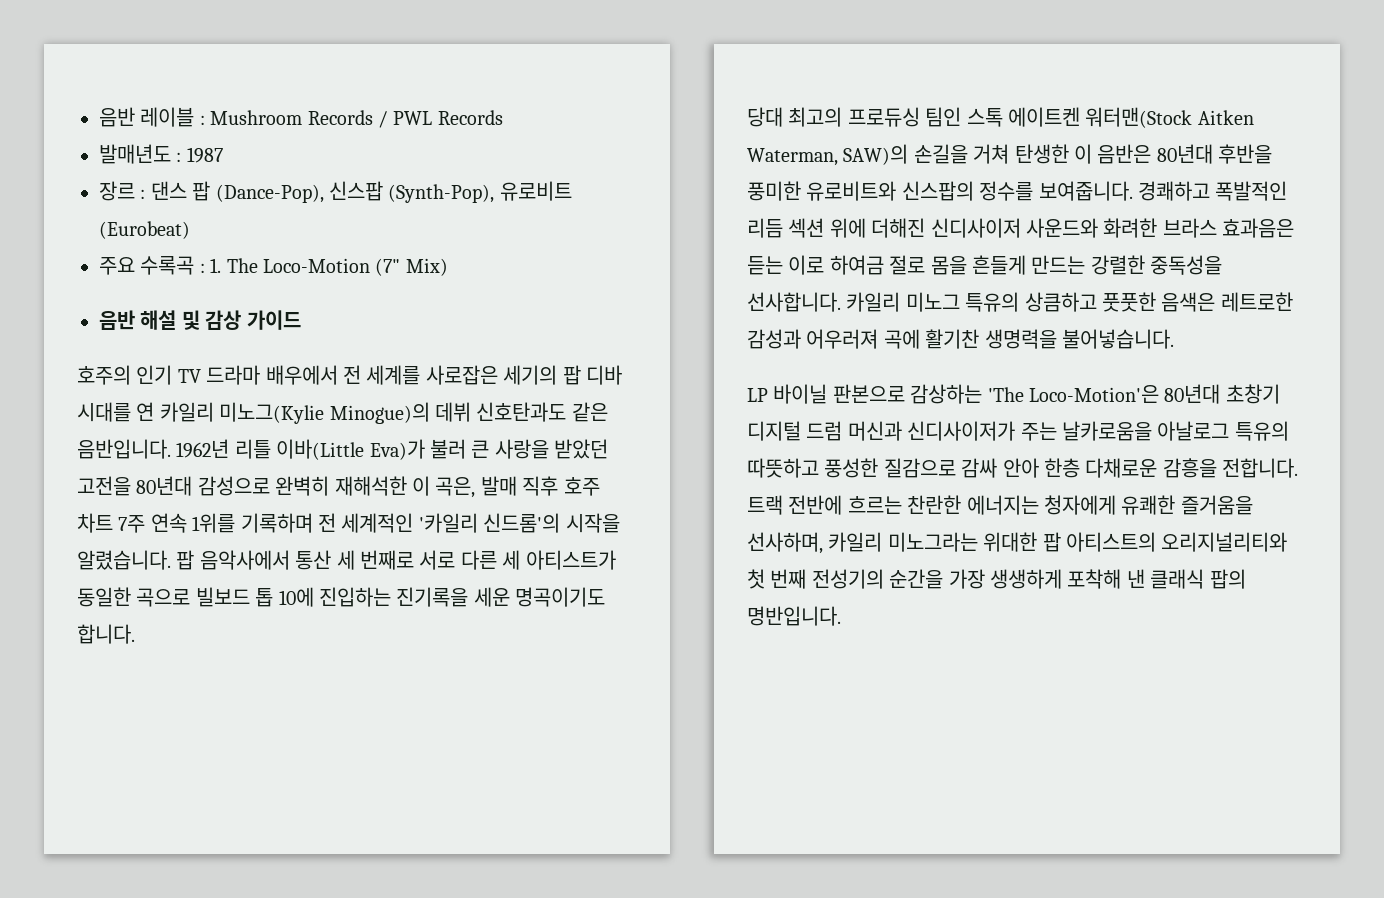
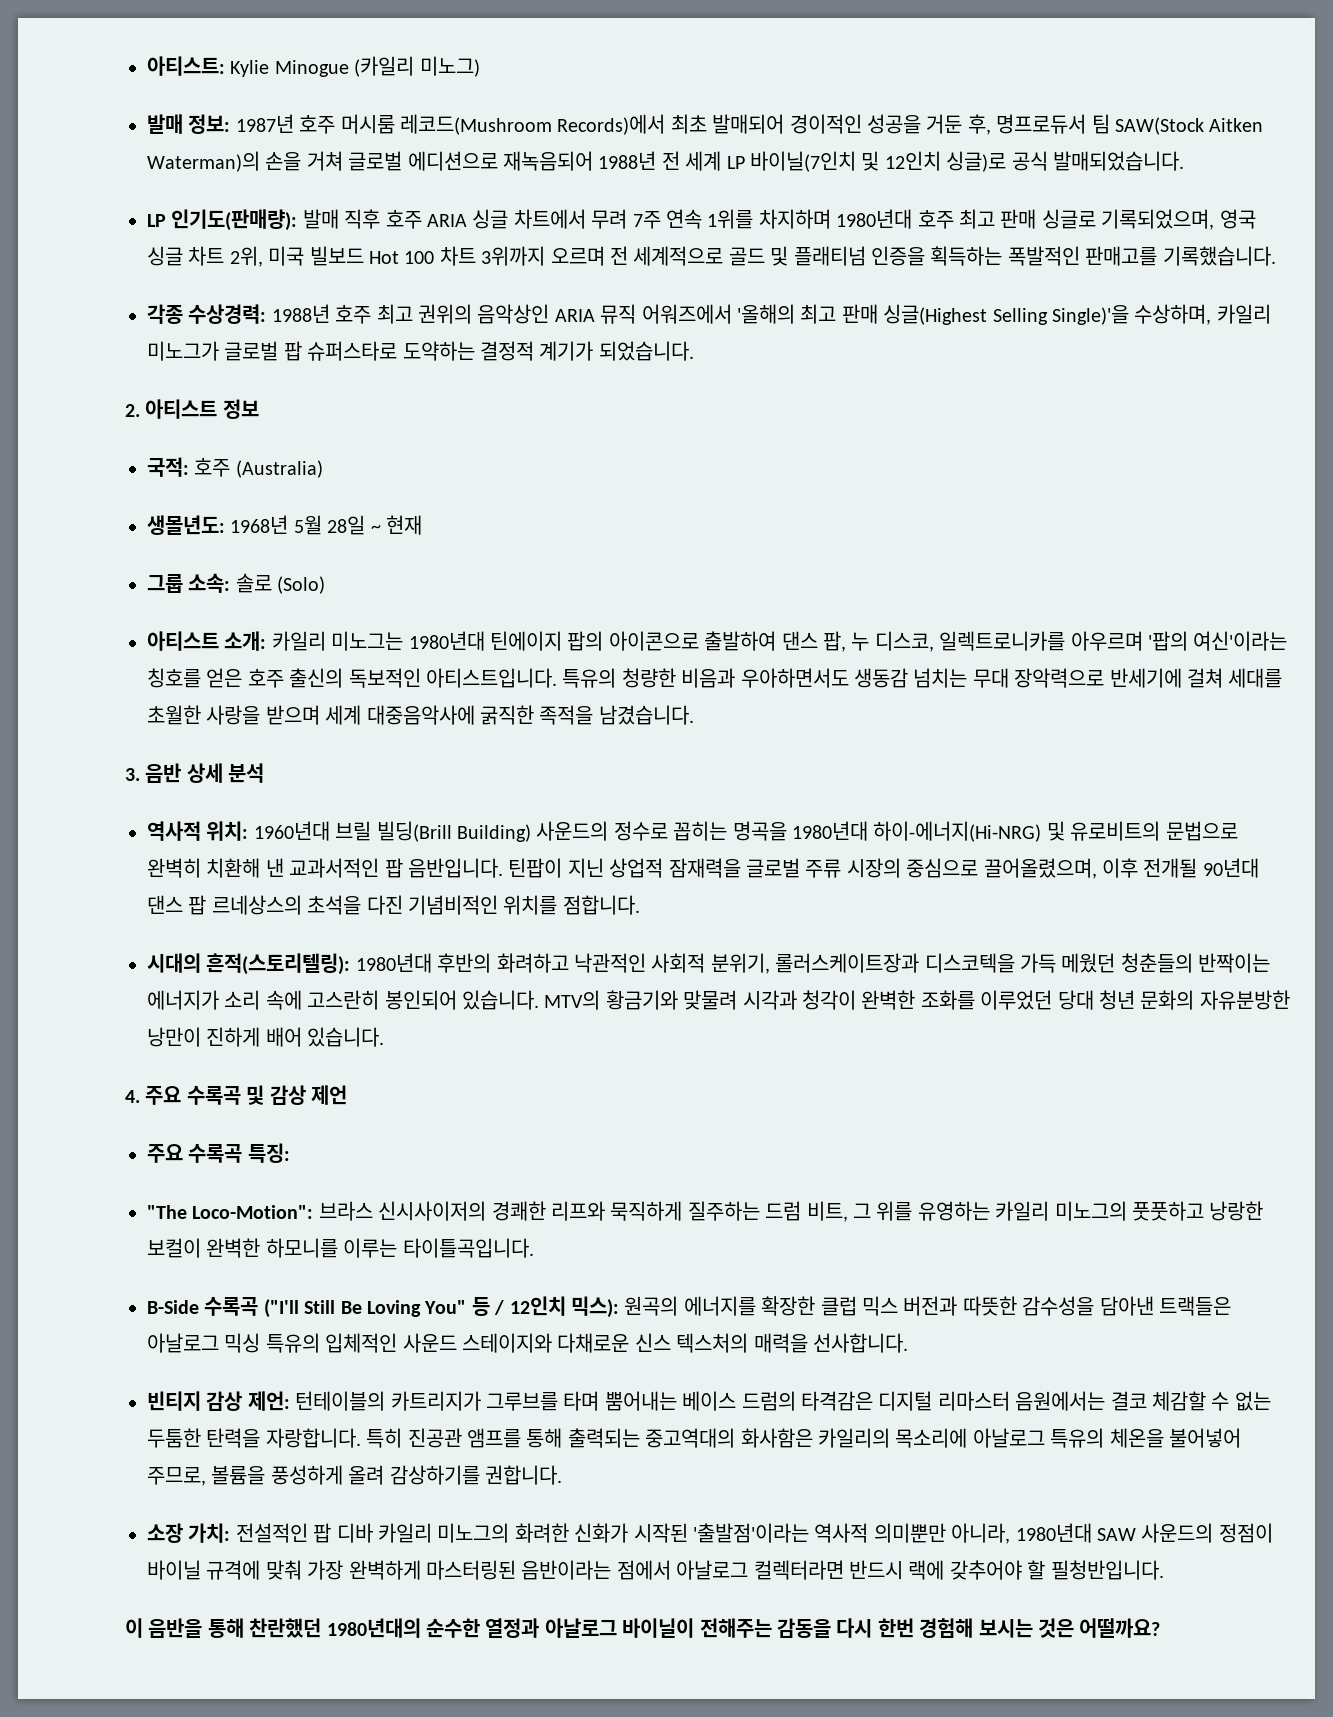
- 음반 레이블 : Mushroom Records / PWL Records
- 발매년도 : 1987
- 장르 : 댄스 팝 (Dance-Pop), 신스팝 (Synth-Pop), 유로비트 (Eurobeat)
- 주요 수록곡 : 1. The Loco-Motion (7" Mix)
- 음반 해설 및 감상 가이드
- 호주의 인기 TV 드라마 배우에서 전 세계를 사로잡은 세기의 팝 디바 시대를 연 카일리 미노그(Kylie Minogue)의 데뷔 신호탄과도 같은 음반입니다. 1962년 리틀 이바(Little Eva)가 불러 큰 사랑을 받았던 고전을 80년대 감성으로 완벽히 재해석한 이 곡은, 발매 직후 호주 차트 7주 연속 1위를 기록하며 전 세계적인 '카일리 신드롬'의 시작을 알렸습니다. 팝 음악사에서 통산 세 번째로 서로 다른 세 아티스트가 동일한 곡으로 빌보드 톱 10에 진입하는 진기록을 세운 명곡이기도 합니다.
- 당대 최고의 프로듀싱 팀인 스톡 에이트켄 워터맨(Stock Aitken Waterman, SAW)의 손길을 거쳐 탄생한 이 음반은 80년대 후반을 풍미한 유로비트와 신스팝의 정수를 보여줍니다. 경쾌하고 폭발적인 리듬 섹션 위에 더해진 신디사이저 사운드와 화려한 브라스 효과음은 듣는 이로 하여금 절로 몸을 흔들게 만드는 강렬한 중독성을 선사합니다. 카일리 미노그 특유의 상큼하고 풋풋한 음색은 레트로한 감성과 어우러져 곡에 활기찬 생명력을 불어넣습니다.
- LP 바이닐 판본으로 감상하는 'The Loco-Motion'은 80년대 초창기 디지털 드럼 머신과 신디사이저가 주는 날카로움을 아날로그 특유의 따뜻하고 풍성한 질감으로 감싸 안아 한층 다채로운 감흥을 전합니다. 트랙 전반에 흐르는 찬란한 에너지는 청자에게 유쾌한 즐거움을 선사하며, 카일리 미노그라는 위대한 팝 아티스트의 오리지널리티와 첫 번째 전성기의 순간을 가장 생생하게 포착해 낸 클래식 팝의 명반입니다.
+ 아티스트: Kylie Minogue (카일리 미노그)
+ 발매 정보: 1987년 호주 머시룸 레코드(Mushroom Records)에서 최초 발매되어 경이적인 성공을 거둔 후, 명프로듀서 팀 SAW(Stock Aitken Waterman)의 손을 거쳐 글로벌 에디션으로 재녹음되어 1988년 전 세계 LP 바이닐(7인치 및 12인치 싱글)로 공식 발매되었습니다.
+ LP 인기도(판매량): 발매 직후 호주 ARIA 싱글 차트에서 무려 7주 연속 1위를 차지하며 1980년대 호주 최고 판매 싱글로 기록되었으며, 영국 싱글 차트 2위, 미국 빌보드 Hot 100 차트 3위까지 오르며 전 세계적으로 골드 및 플래티넘 인증을 획득하는 폭발적인 판매고를 기록했습니다.
+ 각종 수상경력: 1988년 호주 최고 권위의 음악상인 ARIA 뮤직 어워즈에서 '올해의 최고 판매 싱글(Highest Selling Single)'을 수상하며, 카일리 미노그가 글로벌 팝 슈퍼스타로 도약하는 결정적 계기가 되었습니다.
+ 2. 아티스트 정보
+ 국적: 호주 (Australia)
+ 생몰년도: 1968년 5월 28일 ~ 현재
+ 그룹 소속: 솔로 (Solo)
+ 아티스트 소개: 카일리 미노그는 1980년대 틴에이지 팝의 아이콘으로 출발하여 댄스 팝, 누 디스코, 일렉트로니카를 아우르며 '팝의 여신'이라는 칭호를 얻은 호주 출신의 독보적인 아티스트입니다. 특유의 청량한 비음과 우아하면서도 생동감 넘치는 무대 장악력으로 반세기에 걸쳐 세대를 초월한 사랑을 받으며 세계 대중음악사에 굵직한 족적을 남겼습니다.
+ 3. 음반 상세 분석
+ 역사적 위치: 1960년대 브릴 빌딩(Brill Building) 사운드의 정수로 꼽히는 명곡을 1980년대 하이-에너지(Hi-NRG) 및 유로비트의 문법으로 완벽히 치환해 낸 교과서적인 팝 음반입니다. 틴팝이 지닌 상업적 잠재력을 글로벌 주류 시장의 중심으로 끌어올렸으며, 이후 전개될 90년대 댄스 팝 르네상스의 초석을 다진 기념비적인 위치를 점합니다.
+ 시대의 흔적(스토리텔링): 1980년대 후반의 화려하고 낙관적인 사회적 분위기, 롤러스케이트장과 디스코텍을 가득 메웠던 청춘들의 반짝이는 에너지가 소리 속에 고스란히 봉인되어 있습니다. MTV의 황금기와 맞물려 시각과 청각이 완벽한 조화를 이루었던 당대 청년 문화의 자유분방한 낭만이 진하게 배어 있습니다.
+ 4. 주요 수록곡 및 감상 제언
+ 주요 수록곡 특징:
+ "The Loco-Motion": 브라스 신시사이저의 경쾌한 리프와 묵직하게 질주하는 드럼 비트, 그 위를 유영하는 카일리 미노그의 풋풋하고 낭랑한 보컬이 완벽한 하모니를 이루는 타이틀곡입니다.
+ B-Side 수록곡 ("I'll Still Be Loving You" 등 / 12인치 믹스): 원곡의 에너지를 확장한 클럽 믹스 버전과 따뜻한 감수성을 담아낸 트랙들은 아날로그 믹싱 특유의 입체적인 사운드 스테이지와 다채로운 신스 텍스처의 매력을 선사합니다.
+ 빈티지 감상 제언: 턴테이블의 카트리지가 그루브를 타며 뿜어내는 베이스 드럼의 타격감은 디지털 리마스터 음원에서는 결코 체감할 수 없는 두툼한 탄력을 자랑합니다. 특히 진공관 앰프를 통해 출력되는 중고역대의 화사함은 카일리의 목소리에 아날로그 특유의 체온을 불어넣어 주므로, 볼륨을 풍성하게 올려 감상하기를 권합니다.
+ 소장 가치: 전설적인 팝 디바 카일리 미노그의 화려한 신화가 시작된 '출발점'이라는 역사적 의미뿐만 아니라, 1980년대 SAW 사운드의 정점이 바이닐 규격에 맞춰 가장 완벽하게 마스터링된 음반이라는 점에서 아날로그 컬렉터라면 반드시 랙에 갖추어야 할 필청반입니다.
+ 이 음반을 통해 찬란했던 1980년대의 순수한 열정과 아날로그 바이닐이 전해주는 감동을 다시 한번 경험해 보시는 것은 어떨까요?

